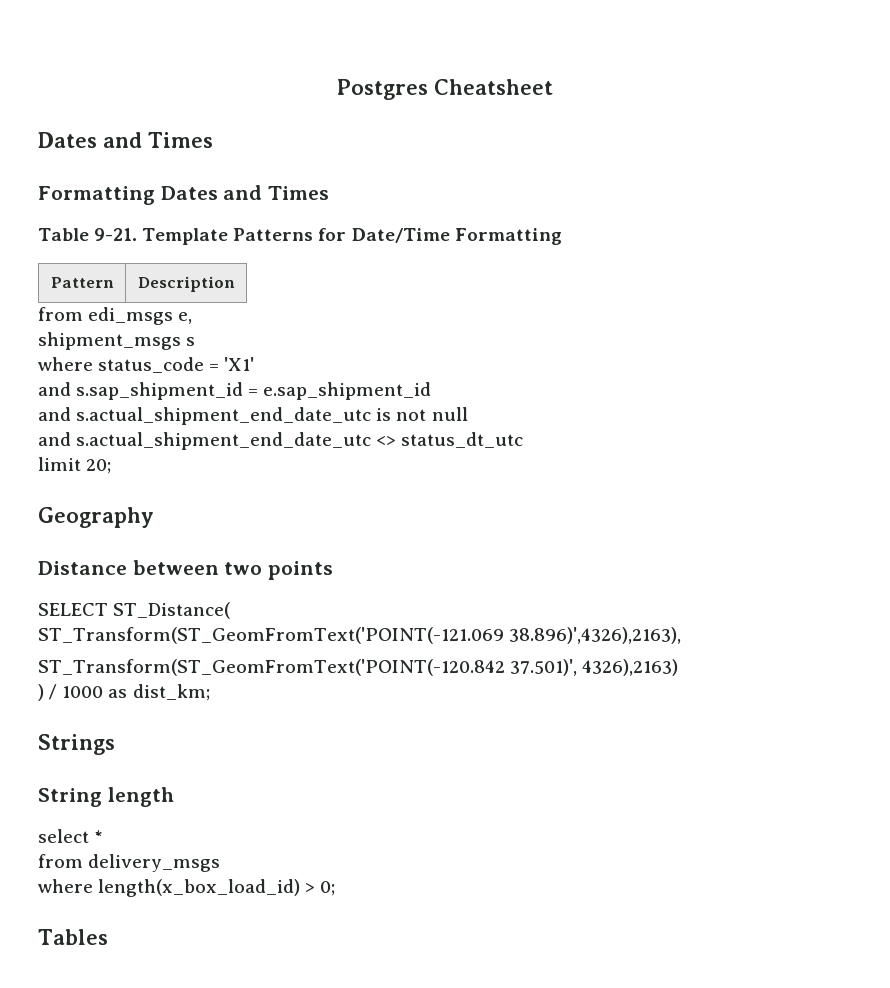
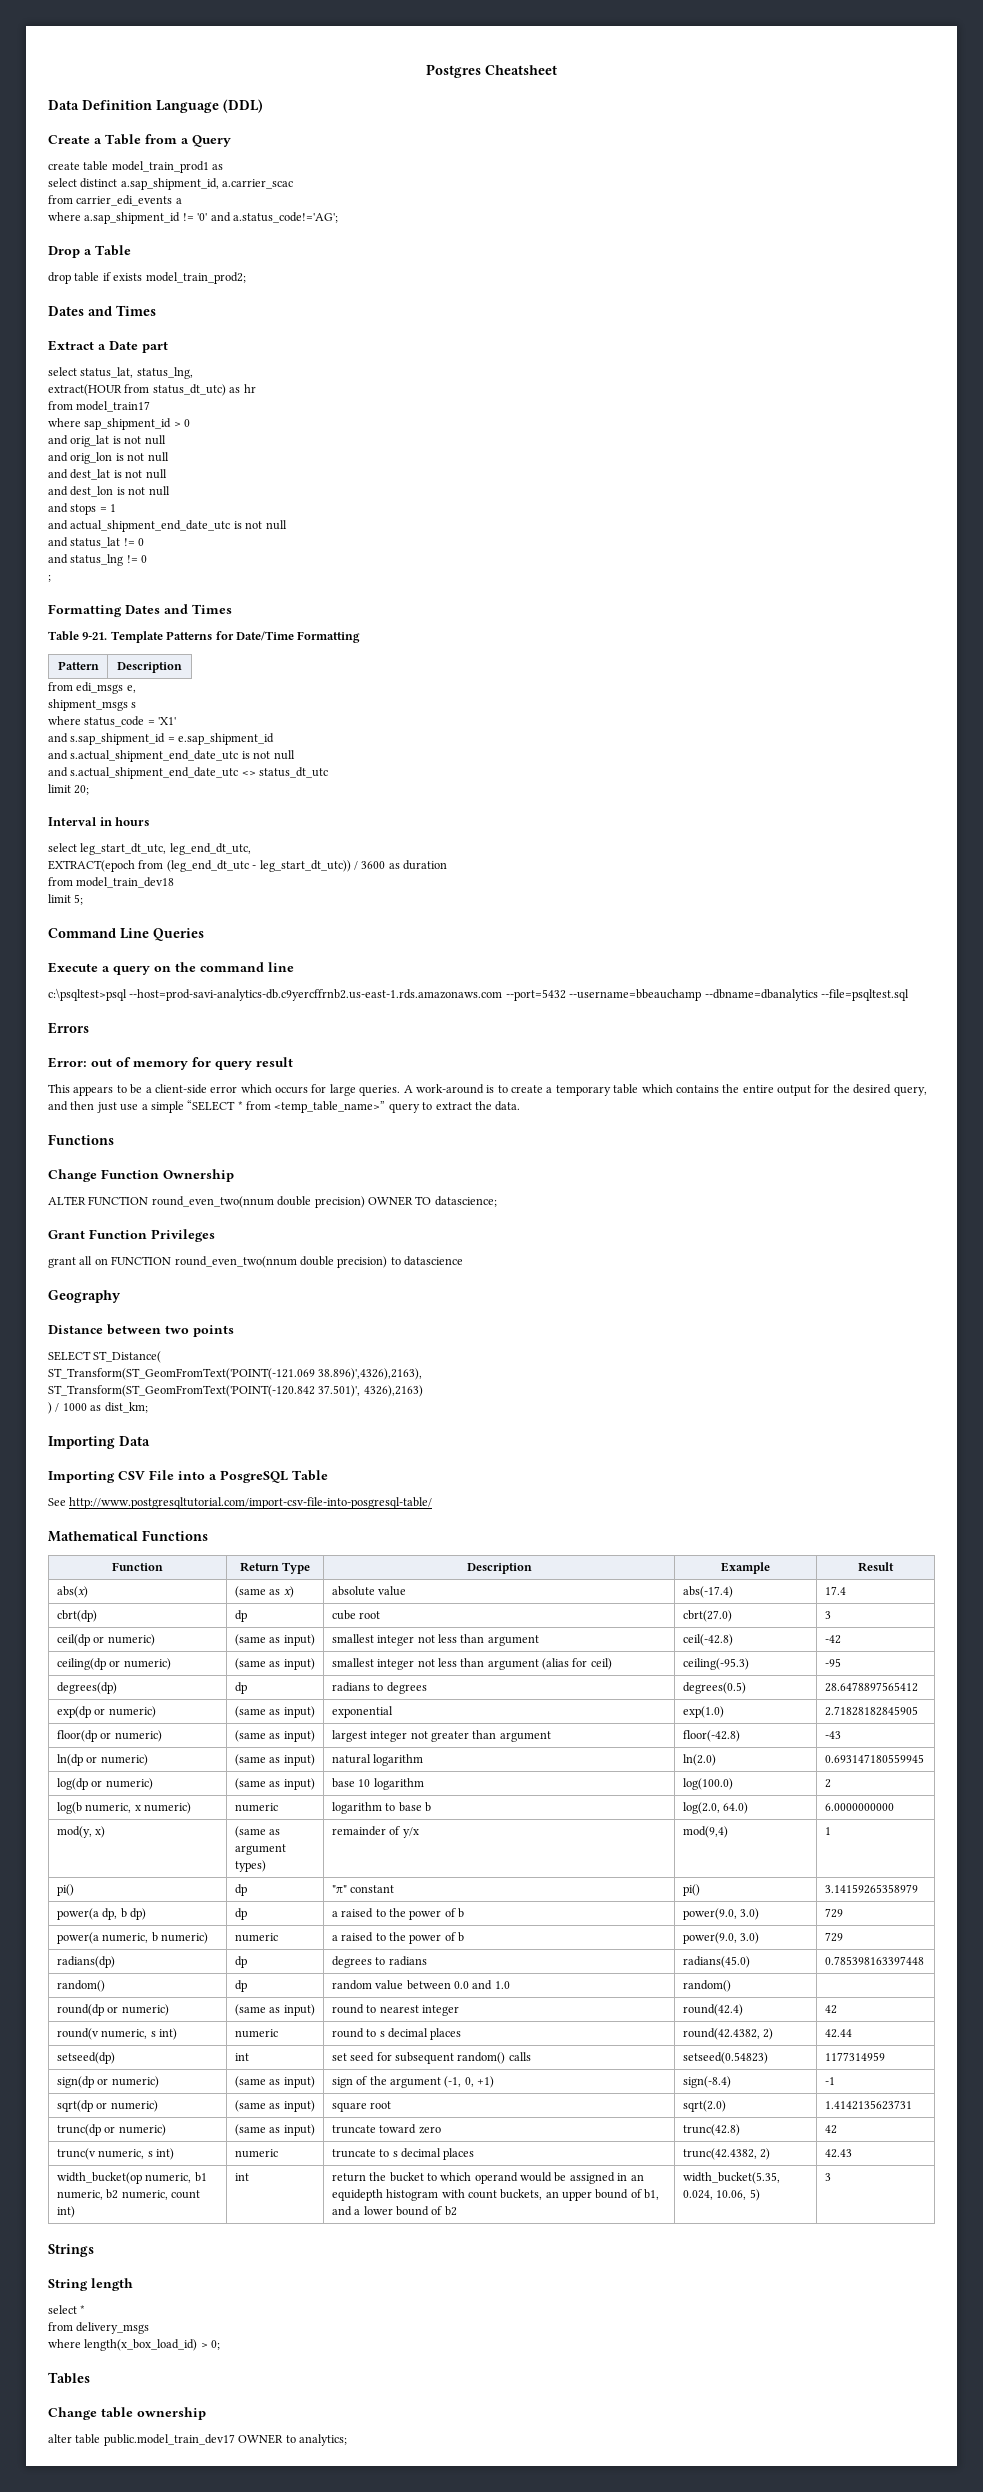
  Postgres Cheatsheet
+ Data Definition Language (DDL)
+ Create a Table from a Query
+ create table model_train_prod1 as
+ select distinct a.sap_shipment_id, a.carrier_scac
+ from carrier_edi_events a
+ where a.sap_shipment_id != '0' and a.status_code!='AG';
+ Drop a Table
+ drop table if exists model_train_prod2;
  Dates and Times
+ Extract a Date part
+ select status_lat, status_lng,
+ extract(HOUR from status_dt_utc) as hr
+ from model_train17
+ where sap_shipment_id > 0
+ and orig_lat is not null
+ and orig_lon is not null
+ and dest_lat is not null
+ and dest_lon is not null
+ and stops = 1
+ and actual_shipment_end_date_utc is not null
+ and status_lat != 0
+ and status_lng != 0
+ ;
+ Interval in hours
+ select leg_start_dt_utc, leg_end_dt_utc,
+ EXTRACT(epoch from (leg_end_dt_utc - leg_start_dt_utc)) / 3600 as duration
+ from model_train_dev18
+ limit 5;
+ Command Line Queries
+ Execute a query on the command line
+ c:\psqltest>psql --host=prod-savi-analytics-db.c9yercffrnb2.us-east-1.rds.amazonaws.com --port=5432 --username=bbeauchamp --dbname=dbanalytics --file=psqltest.sql
+ Errors
+ Error: out of memory for query result
+ This appears to be a client-side error which occurs for large queries. A work-around is to create a temporary table which contains the entire output for the desired query, and then just use a simple “SELECT * from <temp_table_name>” query to extract the data.
+ Functions
+ Change Function Ownership
+ ALTER FUNCTION round_even_two(nnum double precision) OWNER TO datascience;
+ Grant Function Privileges
+ grant all on FUNCTION round_even_two(nnum double precision) to datascience
+ Importing Data
+ Importing CSV File into a PosgreSQL Table
+ See http://www.postgresqltutorial.com/import-csv-file-into-posgresql-table/
+ Mathematical Functions
+ Function | Return Type | Description | Example | Result
+ abs(x) | (same as x) | absolute value | abs(-17.4) | 17.4
+ cbrt(dp) | dp | cube root | cbrt(27.0) | 3
+ ceil(dp or numeric) | (same as input) | smallest integer not less than argument | ceil(-42.8) | -42
+ ceiling(dp or numeric) | (same as input) | smallest integer not less than argument (alias for ceil) | ceiling(-95.3) | -95
+ degrees(dp) | dp | radians to degrees | degrees(0.5) | 28.6478897565412
+ exp(dp or numeric) | (same as input) | exponential | exp(1.0) | 2.71828182845905
+ floor(dp or numeric) | (same as input) | largest integer not greater than argument | floor(-42.8) | -43
+ ln(dp or numeric) | (same as input) | natural logarithm | ln(2.0) | 0.693147180559945
+ log(dp or numeric) | (same as input) | base 10 logarithm | log(100.0) | 2
+ log(b numeric, x numeric) | numeric | logarithm to base b | log(2.0, 64.0) | 6.0000000000
+ mod(y, x) | (same as argument types) | remainder of y/x | mod(9,4) | 1
+ pi() | dp | "π" constant | pi() | 3.14159265358979
+ power(a dp, b dp) | dp | a raised to the power of b | power(9.0, 3.0) | 729
+ power(a numeric, b numeric) | numeric | a raised to the power of b | power(9.0, 3.0) | 729
+ radians(dp) | dp | degrees to radians | radians(45.0) | 0.785398163397448
+ random() | dp | random value between 0.0 and 1.0 | random() |
+ round(dp or numeric) | (same as input) | round to nearest integer | round(42.4) | 42
+ round(v numeric, s int) | numeric | round to s decimal places | round(42.4382, 2) | 42.44
+ setseed(dp) | int | set seed for subsequent random() calls | setseed(0.54823) | 1177314959
+ sign(dp or numeric) | (same as input) | sign of the argument (-1, 0, +1) | sign(-8.4) | -1
+ sqrt(dp or numeric) | (same as input) | square root | sqrt(2.0) | 1.4142135623731
+ trunc(dp or numeric) | (same as input) | truncate toward zero | trunc(42.8) | 42
+ trunc(v numeric, s int) | numeric | truncate to s decimal places | trunc(42.4382, 2) | 42.43
+ width_bucket(op numeric, b1 numeric, b2 numeric, count int) | int | return the bucket to which operand would be assigned in an equidepth histogram with count buckets, an upper bound of b1, and a lower bound of b2 | width_bucket(5.35, 0.024, 10.06, 5) | 3
+ Change table ownership
+ alter table public.model_train_dev17 OWNER to analytics;

